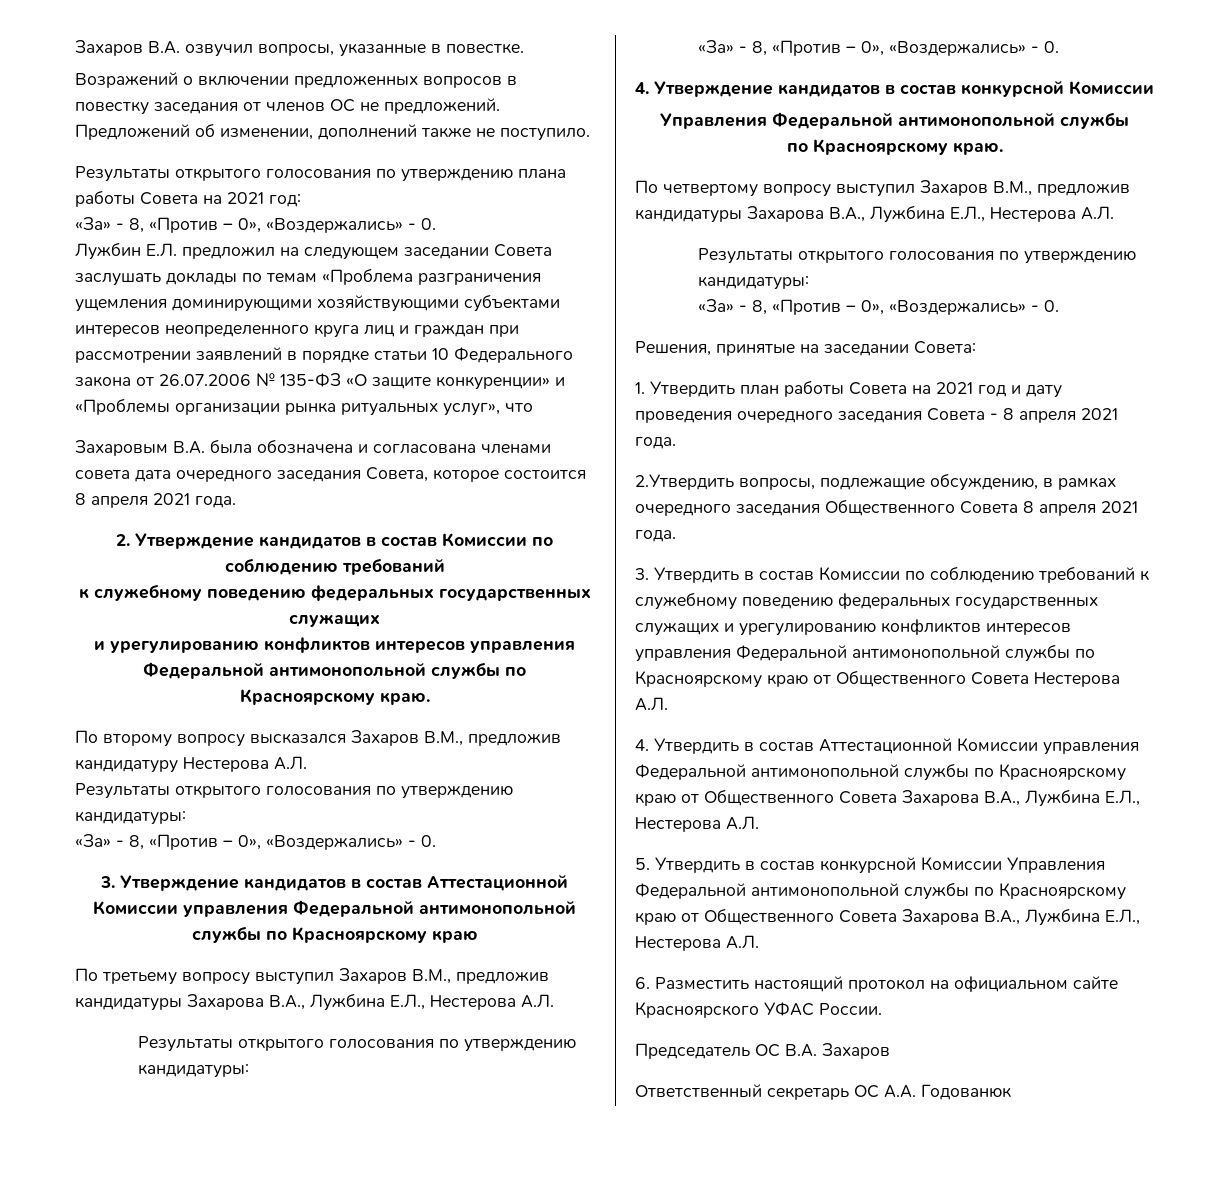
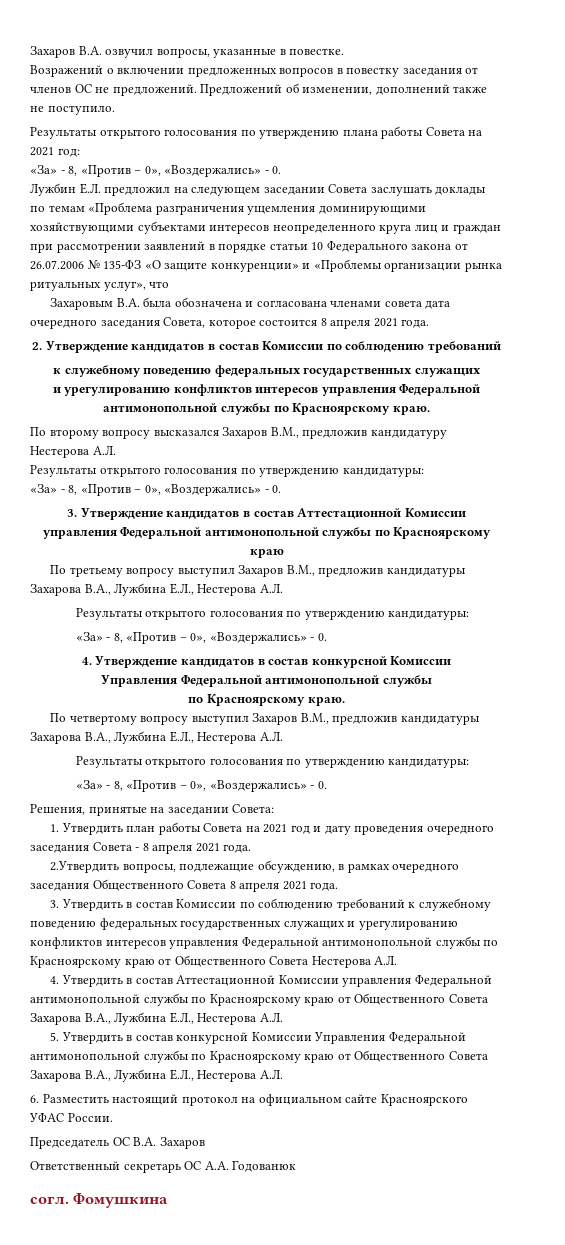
+ согл. Фомушкина

